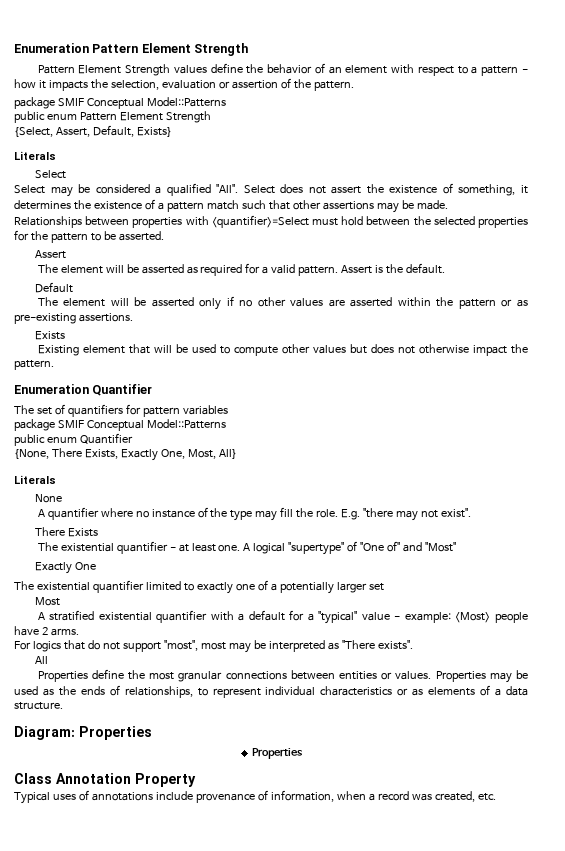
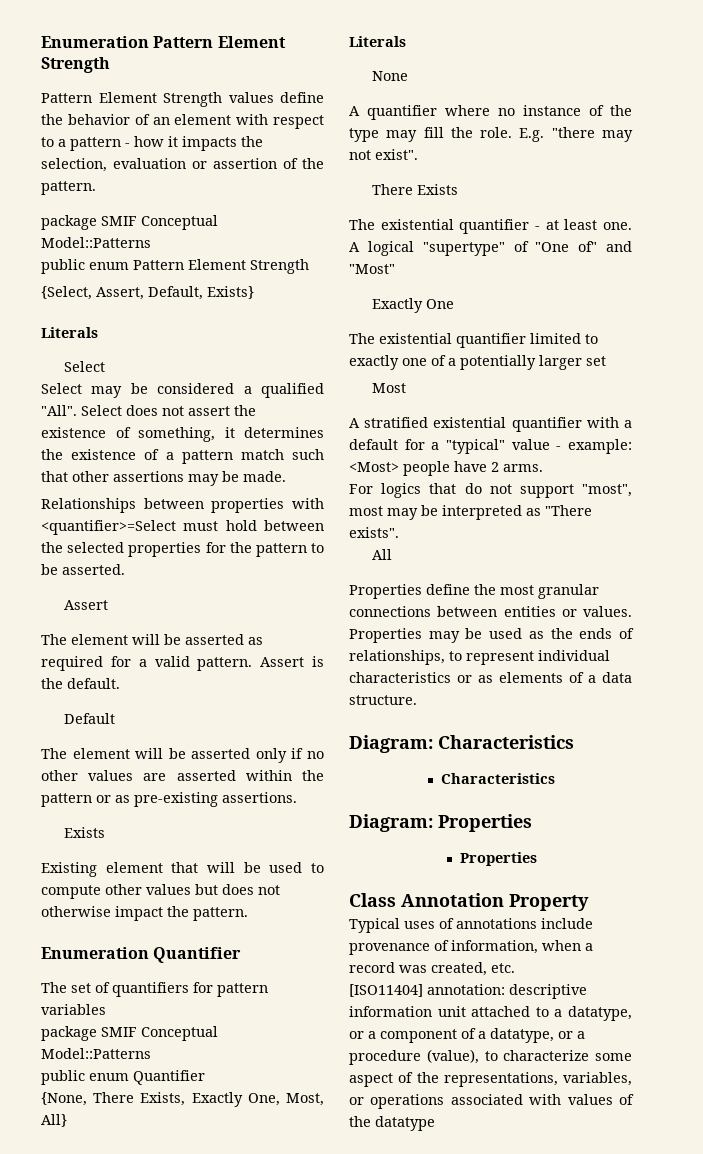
+ Diagram: Characteristics
+ Characteristics
+ [ISO11404] annotation: descriptive information unit attached to a datatype, or a component of a datatype, or a procedure (value), to characterize some aspect of the representations, variables, or operations associated with values of the datatype

